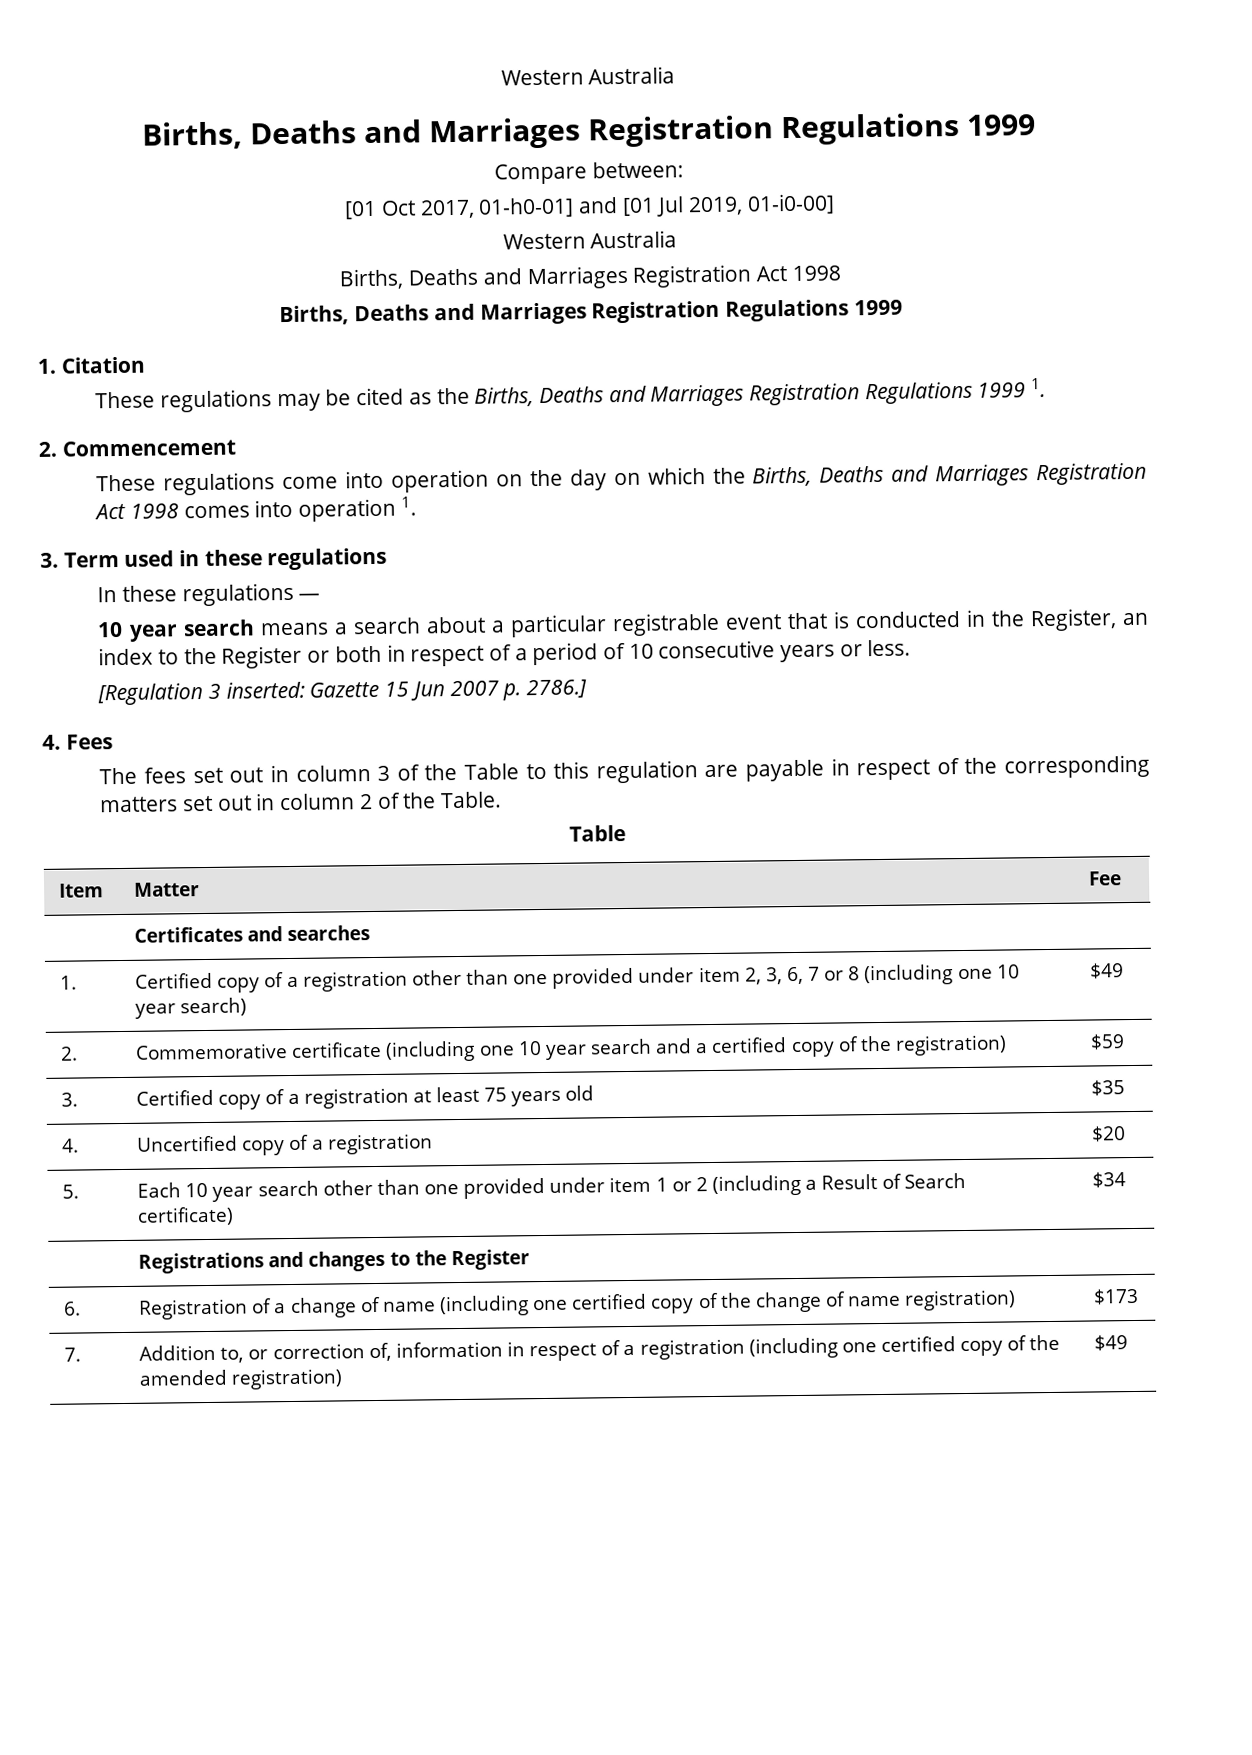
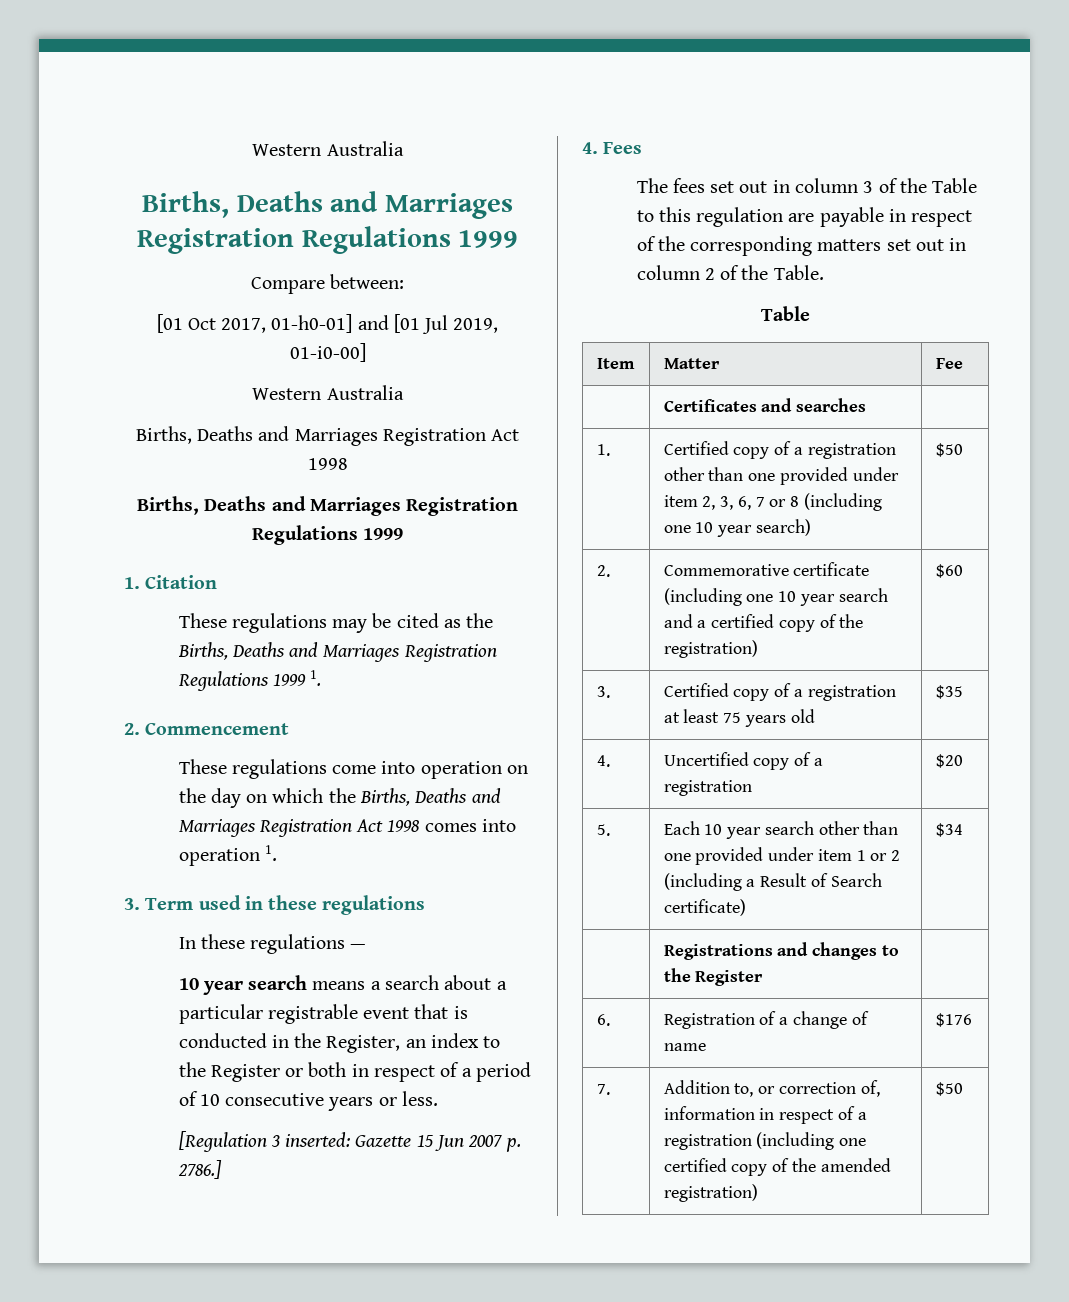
- 1. | Certified copy of a registration other than one provided under item 2, 3, 6, 7 or 8 (including one 10 year search) | $49
+ 1. | Certified copy of a registration other than one provided under item 2, 3, 6, 7 or 8 (including one 10 year search) | $50
- 2. | Commemorative certificate (including one 10 year search and a certified copy of the registration) | $59
+ 2. | Commemorative certificate (including one 10 year search and a certified copy of the registration) | $60
- 6. | Registration of a change of name (including one certified copy of the change of name registration) | $173
+ 6. | Registration of a change of name | $176
- 7. | Addition to, or correction of, information in respect of a registration (including one certified copy of the amended registration) | $49
+ 7. | Addition to, or correction of, information in respect of a registration (including one certified copy of the amended registration) | $50

